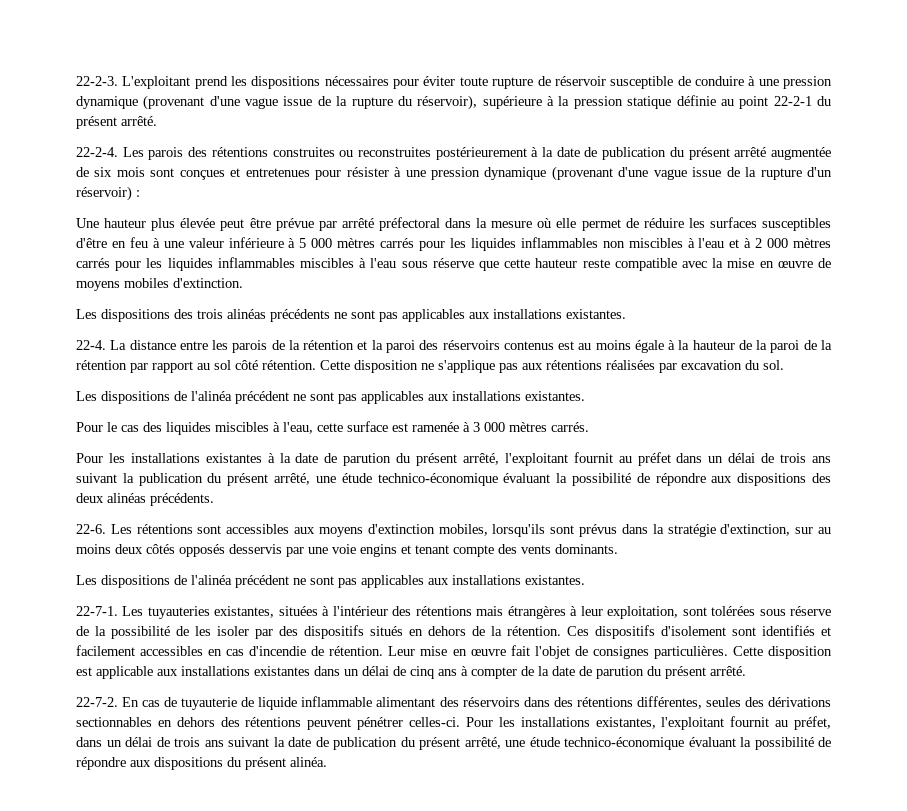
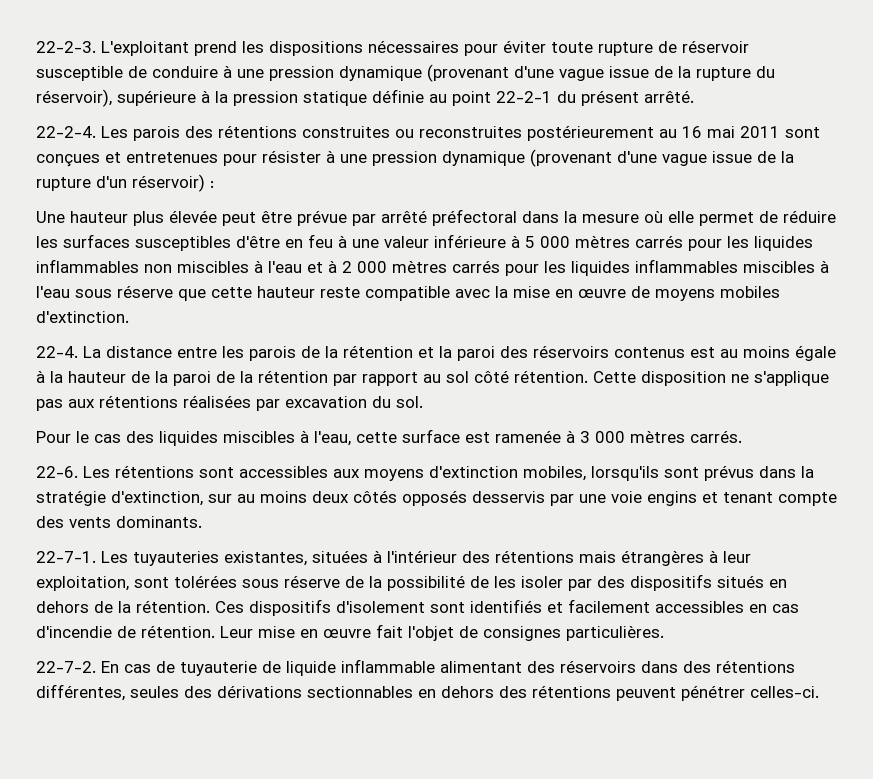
- Les parois des rétentions construites ou reconstruites postérieurement à la date de publication du présent arrêté augmentée de six mois sont conçues et entretenues pour résister à une pression dynamique (provenant d'une vague issue de la rupture d'un réservoir) :
+ Les parois des rétentions construites ou reconstruites postérieurement au 16 mai 2011 sont conçues et entretenues pour résister à une pression dynamique (provenant d'une vague issue de la rupture d'un réservoir) :
- Les dispositions des trois alinéas précédents ne sont pas applicables aux installations existantes.
  Cette disposition ne s'applique pas aux rétentions réalisées par excavation du sol.
- Les dispositions de l'alinéa précédent ne sont pas applicables aux installations existantes.
- Pour les installations existantes à la date de parution du présent arrêté, l'exploitant fournit au préfet dans un délai de trois ans suivant la publication du présent arrêté, une étude technico-économique évaluant la possibilité de répondre aux dispositions des deux alinéas précédents.
  Les rétentions sont accessibles aux moyens d'extinction mobiles, lorsqu'ils sont prévus dans la stratégie d'extinction, sur au moins deux côtés opposés desservis par une voie engins et tenant compte des vents dominants.
- Les dispositions de l'alinéa précédent ne sont pas applicables aux installations existantes.
- Cette disposition est applicable aux installations existantes dans un délai de cinq ans à compter de la date de parution du présent arrêté.
- Pour les installations existantes, l'exploitant fournit au préfet, dans un délai de trois ans suivant la date de publication du présent arrêté, une étude technico-économique évaluant la possibilité de répondre aux dispositions du présent alinéa.

